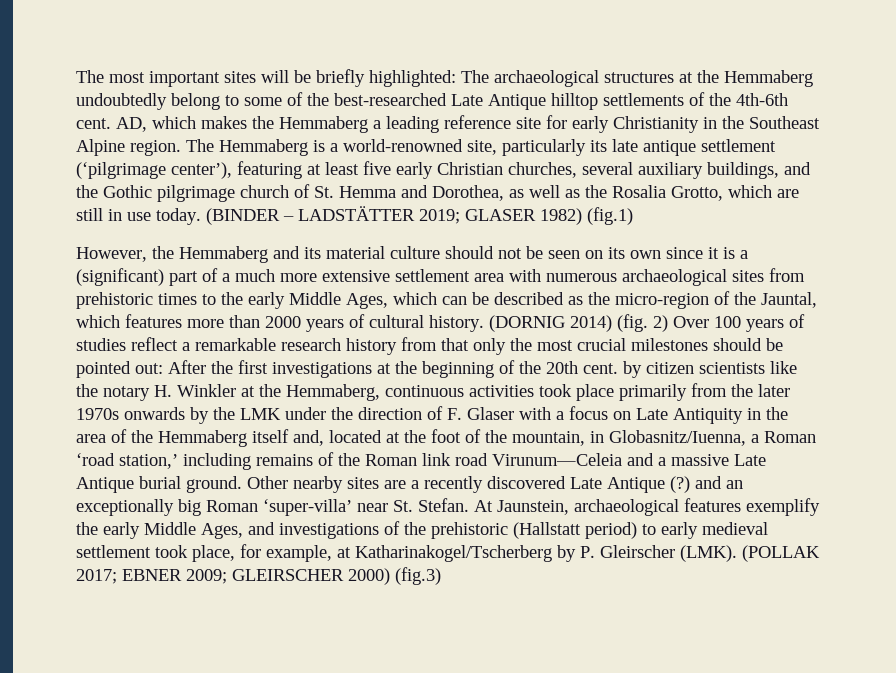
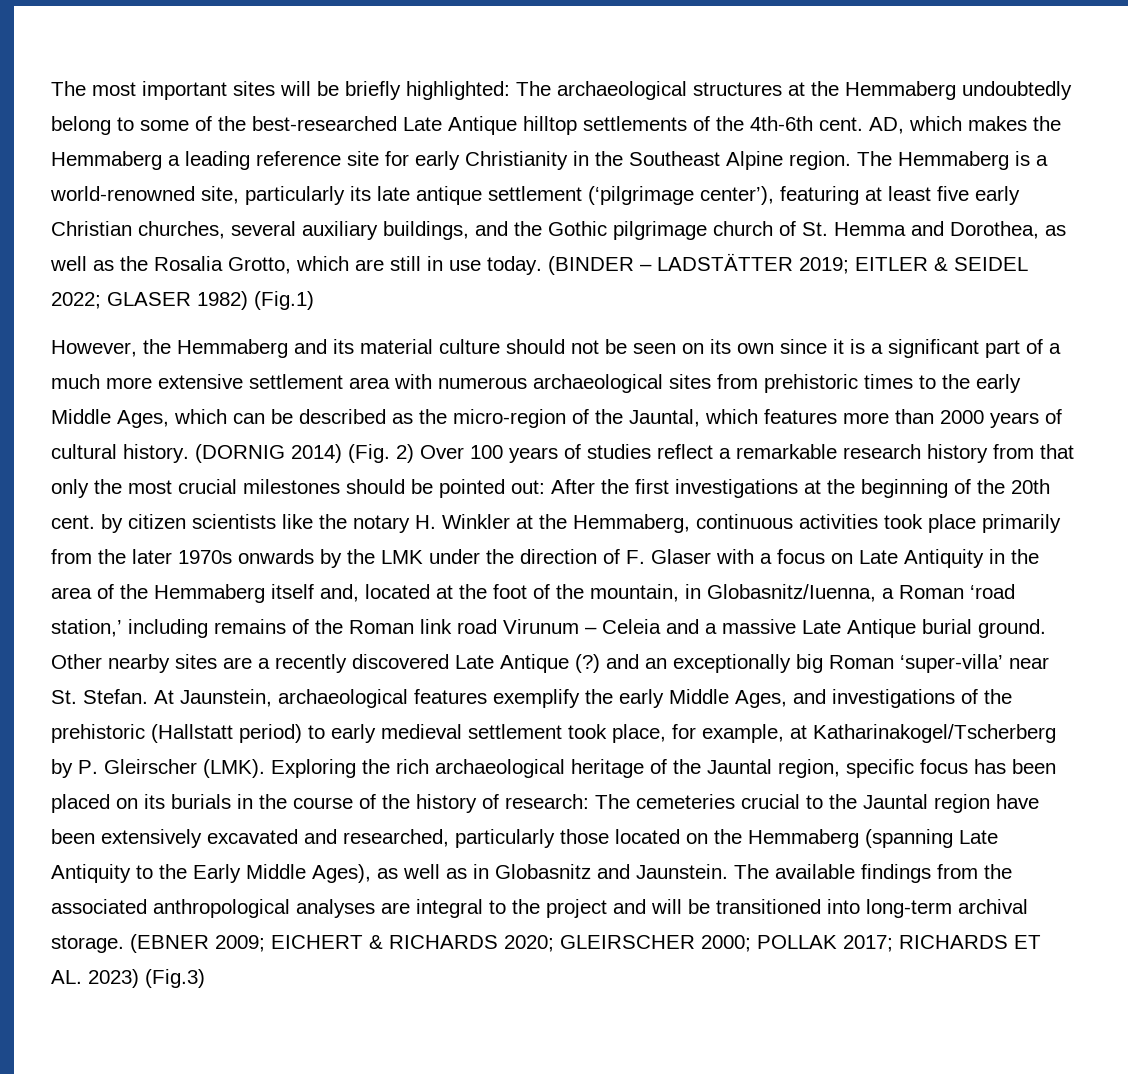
- (BINDER – LADSTÄTTER 2019; GLASER 1982) (fig.1)
+ (BINDER – LADSTÄTTER 2019; EITLER & SEIDEL 2022; GLASER 1982) (Fig.1)
- However, the Hemmaberg and its material culture should not be seen on its own since it is a (significant) part of a much more extensive settlement area with numerous archaeological sites from prehistoric times to the early Middle Ages, which can be described as the micro-region of the Jauntal, which features more than 2000 years of cultural history.
+ However, the Hemmaberg and its material culture should not be seen on its own since it is a significant part of a much more extensive settlement area with numerous archaeological sites from prehistoric times to the early Middle Ages, which can be described as the micro-region of the Jauntal, which features more than 2000 years of cultural history.
- (DORNIG 2014) (fig. 2) Over 100 years of studies reflect a remarkable research history from that only the most crucial milestones should be pointed out:
+ (DORNIG 2014) (Fig. 2) Over 100 years of studies reflect a remarkable research history from that only the most crucial milestones should be pointed out:
- After the first investigations at the beginning of the 20th cent. by citizen scientists like the notary H. Winkler at the Hemmaberg, continuous activities took place primarily from the later 1970s onwards by the LMK under the direction of F. Glaser with a focus on Late Antiquity in the area of the Hemmaberg itself and, located at the foot of the mountain, in Globasnitz/Iuenna, a Roman ‘road station,’ including remains of the Roman link road Virunum—Celeia and a massive Late Antique burial ground.
+ After the first investigations at the beginning of the 20th cent. by citizen scientists like the notary H. Winkler at the Hemmaberg, continuous activities took place primarily from the later 1970s onwards by the LMK under the direction of F. Glaser with a focus on Late Antiquity in the area of the Hemmaberg itself and, located at the foot of the mountain, in Globasnitz/Iuenna, a Roman ‘road station,’ including remains of the Roman link road Virunum – Celeia and a massive Late Antique burial ground.
- (POLLAK 2017; EBNER 2009; GLEIRSCHER 2000) (fig.3)
+ Exploring the rich archaeological heritage of the Jauntal region, specific focus has been placed on its burials in the course of the history of research: The cemeteries crucial to the Jauntal region have been extensively excavated and researched, particularly those located on the Hemmaberg (spanning Late Antiquity to the Early Middle Ages), as well as in Globasnitz and Jaunstein. The available findings from the associated anthropological analyses are integral to the project and will be transitioned into long-term archival storage. (EBNER 2009; EICHERT & RICHARDS 2020; GLEIRSCHER 2000; POLLAK 2017; RICHARDS ET AL. 2023) (Fig.3)

